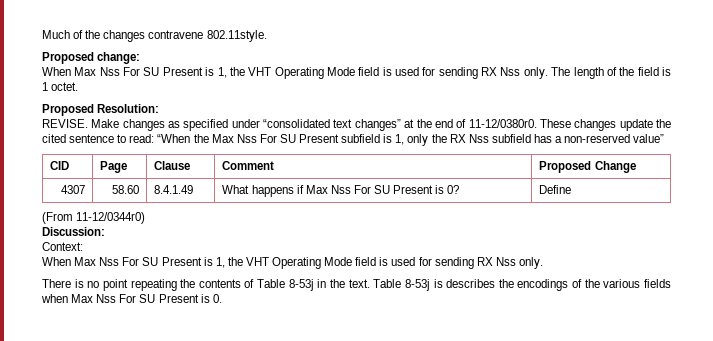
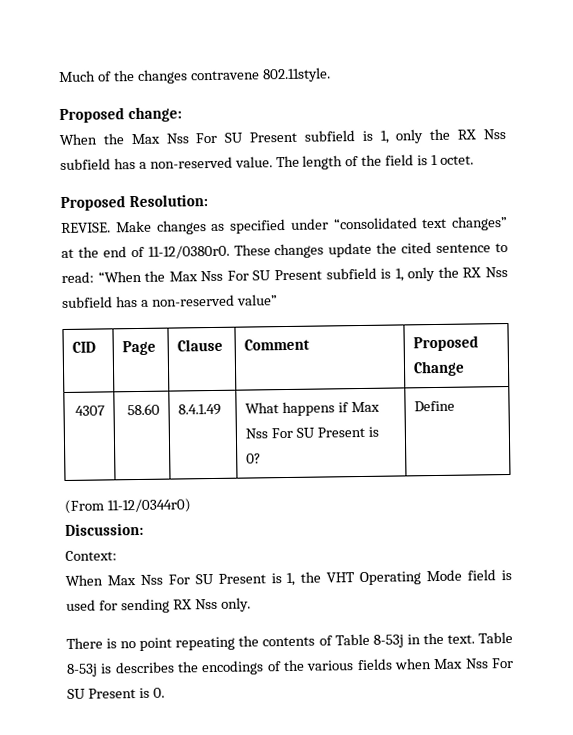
  Proposed change:
- When Max Nss For SU Present is 1, the VHT Operating Mode field is used for sending RX Nss only.
+ When the Max Nss For SU Present subfield is 1, only the RX Nss subfield has a non-reserved value.

